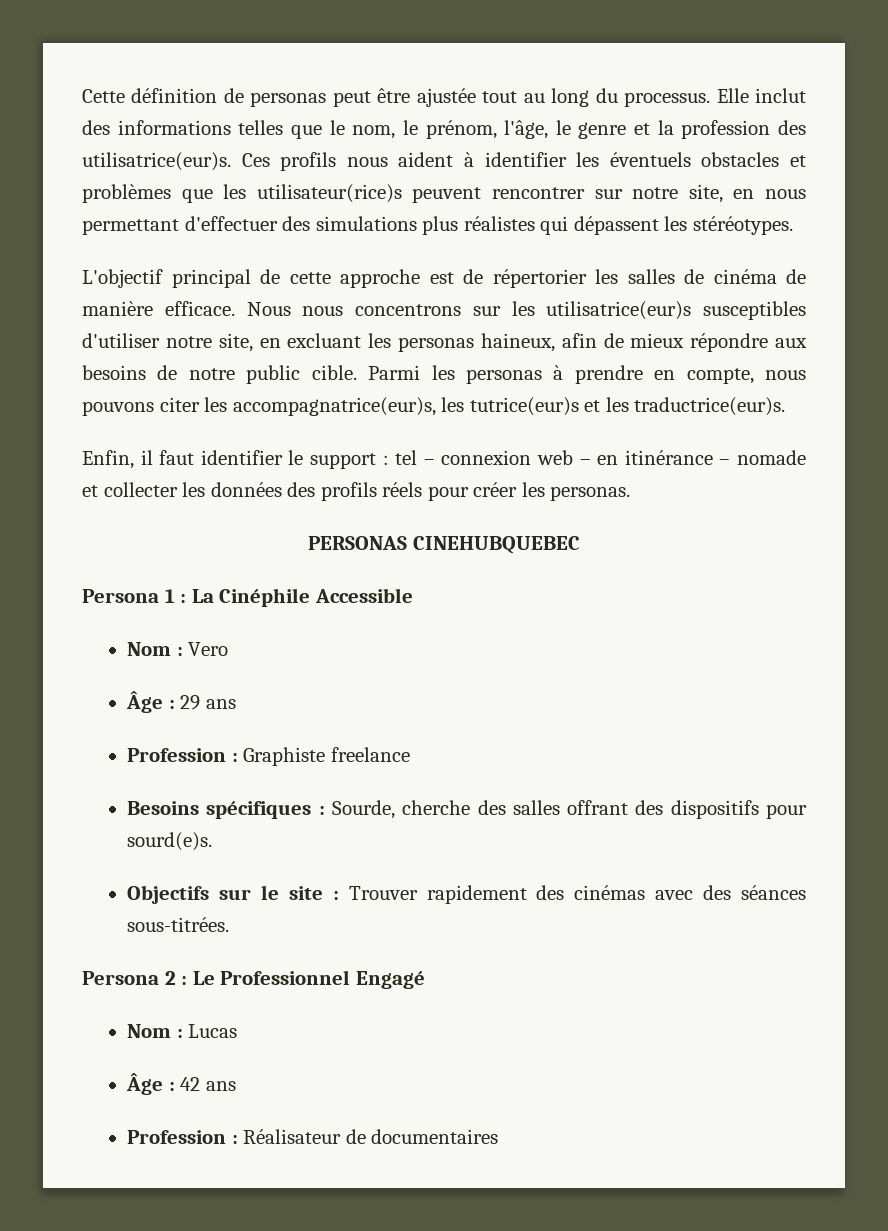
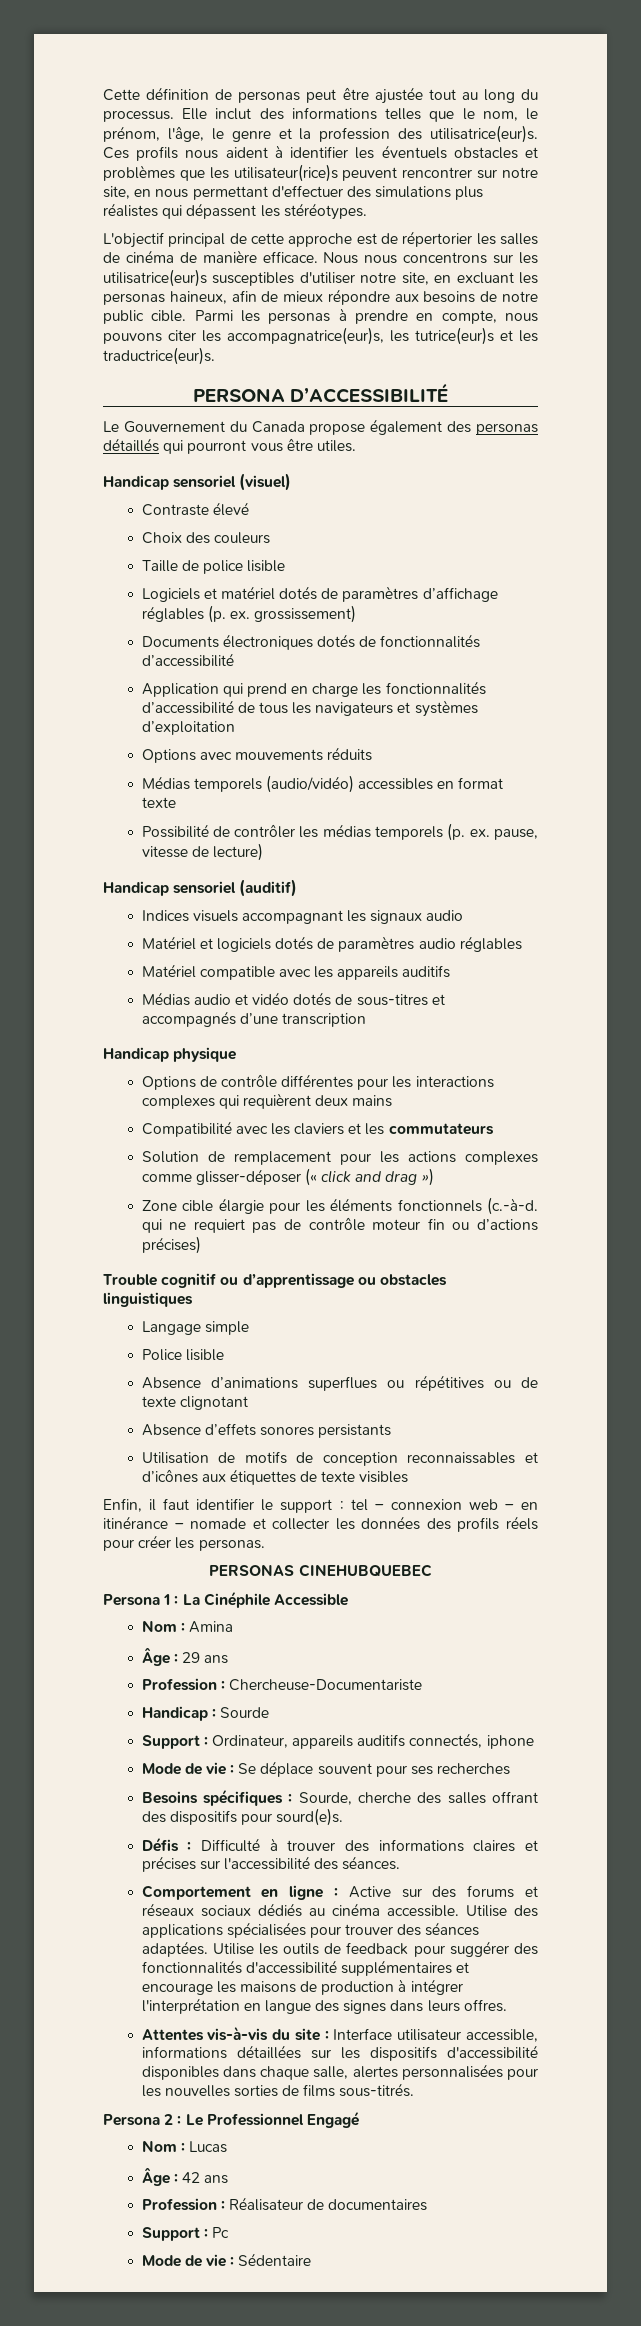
+ PERSONA D’ACCESSIBILITÉ
+ Le Gouvernement du Canada propose également des personas détaillés qui pourront vous être utiles.
+ Handicap sensoriel (visuel)
+ Contraste élevé
+ Choix des couleurs
+ Taille de police lisible
+ Logiciels et matériel dotés de paramètres d’affichage réglables (p. ex. grossissement)
+ Documents électroniques dotés de fonctionnalités d’accessibilité
+ Application qui prend en charge les fonctionnalités d’accessibilité de tous les navigateurs et systèmes d’exploitation
+ Options avec mouvements réduits
+ Médias temporels (audio/vidéo) accessibles en format texte
+ Possibilité de contrôler les médias temporels (p. ex. pause, vitesse de lecture)
+ Handicap sensoriel (auditif)
+ Indices visuels accompagnant les signaux audio
+ Matériel et logiciels dotés de paramètres audio réglables
+ Matériel compatible avec les appareils auditifs
+ Médias audio et vidéo dotés de sous-titres et accompagnés d’une transcription
+ Handicap physique
+ Options de contrôle différentes pour les interactions complexes qui requièrent deux mains
+ Compatibilité avec les claviers et les commutateurs
+ Solution de remplacement pour les actions complexes comme glisser-déposer (« click and drag »)
+ Zone cible élargie pour les éléments fonctionnels (c.-à-d. qui ne requiert pas de contrôle moteur fin ou d’actions précises)
+ Trouble cognitif ou d’apprentissage ou obstacles linguistiques
+ Langage simple
+ Police lisible
+ Absence d’animations superflues ou répétitives ou de texte clignotant
+ Absence d’effets sonores persistants
+ Utilisation de motifs de conception reconnaissables et d’icônes aux étiquettes de texte visibles
- Nom : Vero
+ Nom : Amina
- Profession : Graphiste freelance
+ Profession : Chercheuse-Documentariste
+ Handicap : Sourde
+ Support : Ordinateur, appareils auditifs connectés, iphone
+ Mode de vie : Se déplace souvent pour ses recherches
- Objectifs sur le site : Trouver rapidement des cinémas avec des séances sous-titrées.
+ Défis : Difficulté à trouver des informations claires et précises sur l'accessibilité des séances.
+ Comportement en ligne : Active sur des forums et réseaux sociaux dédiés au cinéma accessible. Utilise des applications spécialisées pour trouver des séances adaptées. Utilise les outils de feedback pour suggérer des fonctionnalités d'accessibilité supplémentaires et encourage les maisons de production à intégrer l'interprétation en langue des signes dans leurs offres.
+ Attentes vis-à-vis du site : Interface utilisateur accessible, informations détaillées sur les dispositifs d'accessibilité disponibles dans chaque salle, alertes personnalisées pour les nouvelles sorties de films sous-titrés.
+ Support : Pc
+ Mode de vie : Sédentaire

